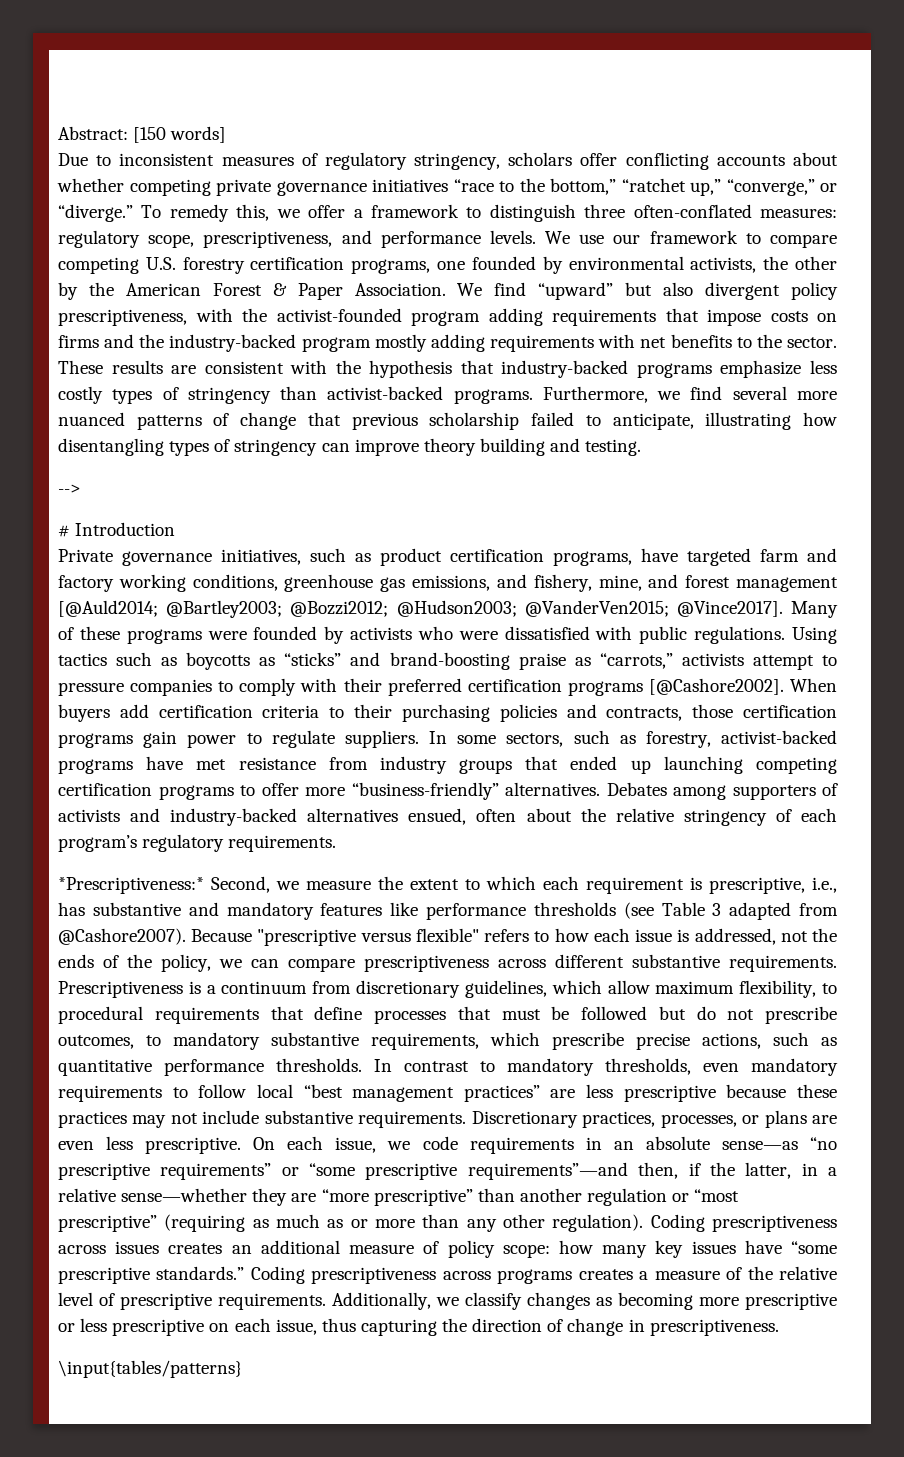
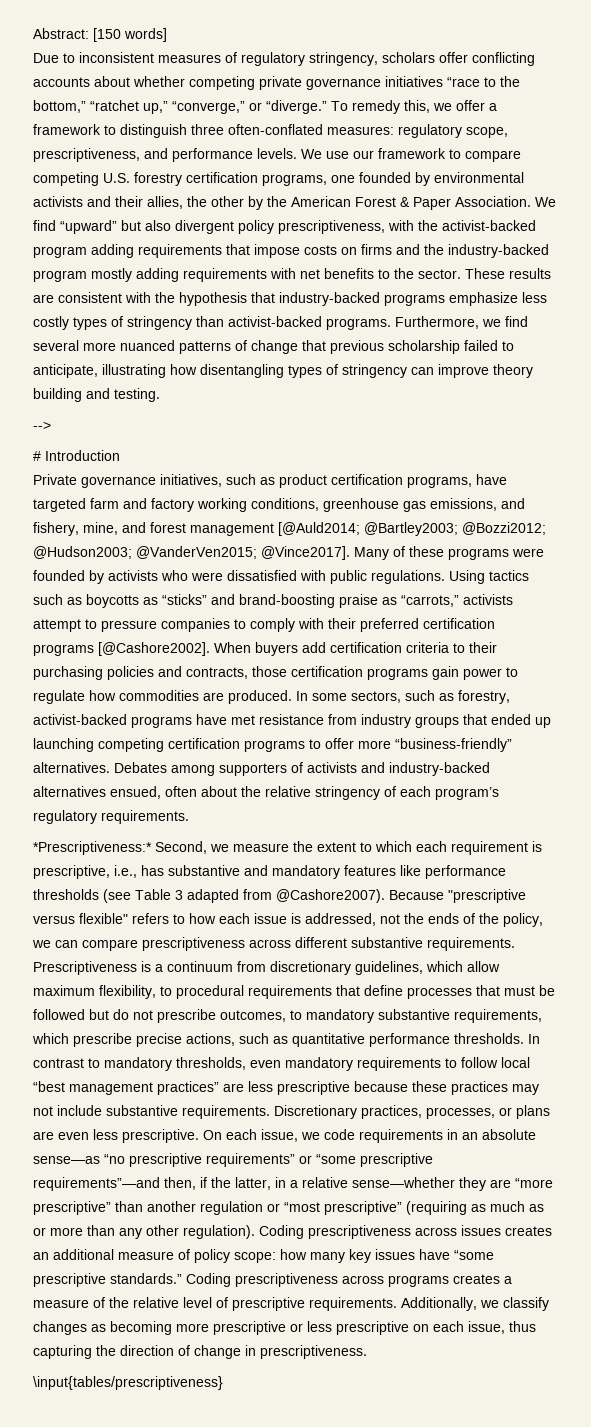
- We use our framework to compare competing U.S. forestry certification programs, one founded by environmental activists, the other by the American Forest & Paper Association.
+ We use our framework to compare competing U.S. forestry certification programs, one founded by environmental activists and their allies, the other by the American Forest & Paper Association.
- We find “upward” but also divergent policy prescriptiveness, with the activist-founded program adding requirements that impose costs on firms and the industry-backed program mostly adding requirements with net benefits to the sector.
+ We find “upward” but also divergent policy prescriptiveness, with the activist-backed program adding requirements that impose costs on firms and the industry-backed program mostly adding requirements with net benefits to the sector.
- When buyers add certification criteria to their purchasing policies and contracts, those certification programs gain power to regulate suppliers.
+ When buyers add certification criteria to their purchasing policies and contracts, those certification programs gain power to regulate how commodities are produced.
- \input{tables/patterns}
+ \input{tables/prescriptiveness}

